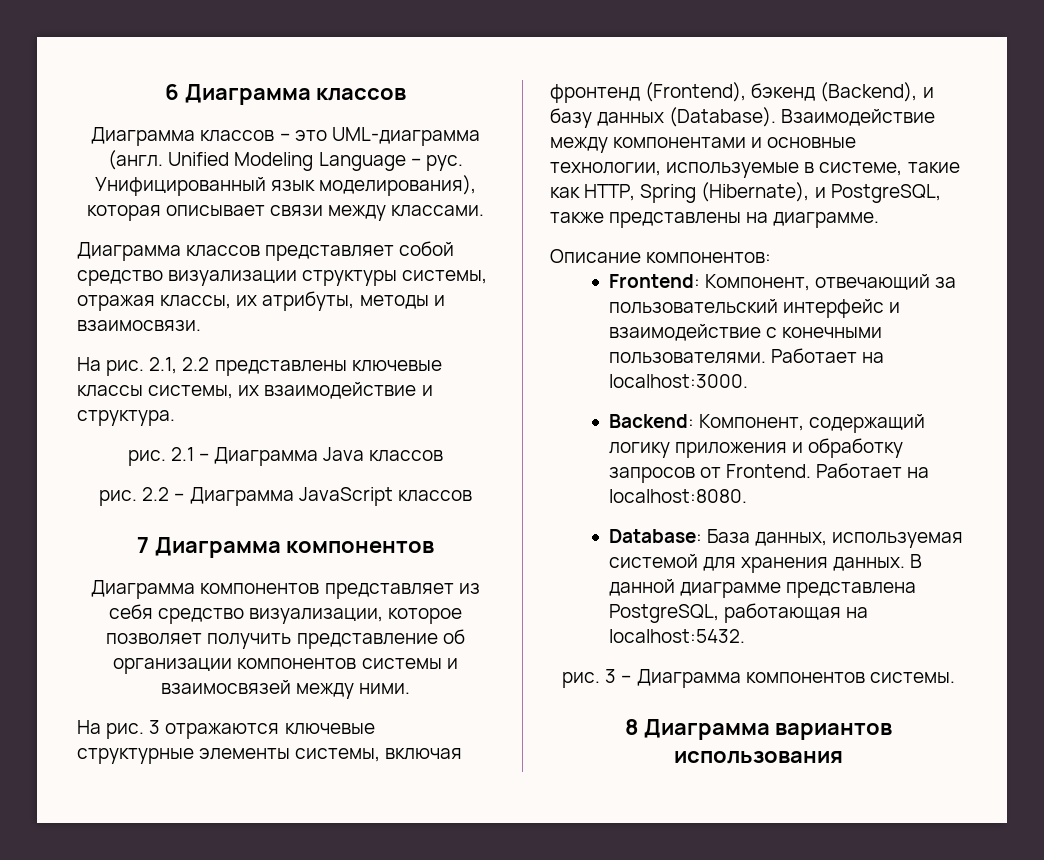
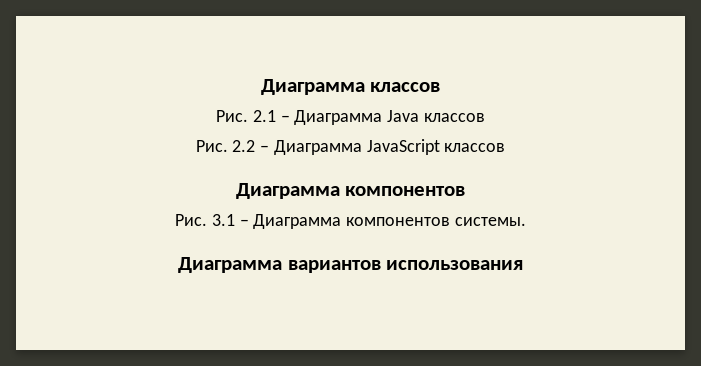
- 6 Диаграмма классов
+ Диаграмма классов
- Диаграмма классов – это UML-диаграмма (англ. Unified Modeling Language – рус. Унифицированный язык моделирования), которая описывает связи между классами.
- Диаграмма классов представляет собой средство визуализации структуры системы, отражая классы, их атрибуты, методы и взаимосвязи.
- На рис. 2.1, 2.2 представлены ключевые классы системы, их взаимодействие и структура.
- рис. 2.1 – Диаграмма Java классов
+ Рис. 2.1 – Диаграмма Java классов
- рис. 2.2 – Диаграмма JavaScript классов
- 7 Диаграмма компонентов
+ Рис. 2.2 – Диаграмма JavaScript классов
+ Диаграмма компонентов
- Диаграмма компонентов представляет из себя средство визуализации, которое позволяет получить представление об организации компонентов системы и взаимосвязей между ними.
- На рис. 3 отражаются ключевые структурные элементы системы, включая фронтенд (Frontend), бэкенд (Backend), и базу данных (Database). Взаимодействие между компонентами и основные технологии, используемые в системе, такие как HTTP, Spring (Hibernate), и PostgreSQL, также представлены на диаграмме.
- Описание компонентов:
- Frontend: Компонент, отвечающий за пользовательский интерфейс и взаимодействие с конечными пользователями. Работает на localhost:3000.
- Backend: Компонент, содержащий логику приложения и обработку запросов от Frontend. Работает на localhost:8080.
- Database: База данных, используемая системой для хранения данных. В данной диаграмме представлена PostgreSQL, работающая на localhost:5432.
- рис. 3 – Диаграмма компонентов системы.
+ Рис. 3.1 – Диаграмма компонентов системы.
- 8 Диаграмма вариантов использования
+ Диаграмма вариантов использования

